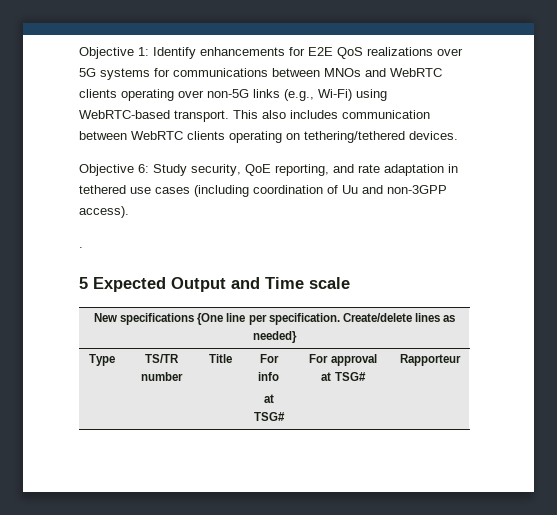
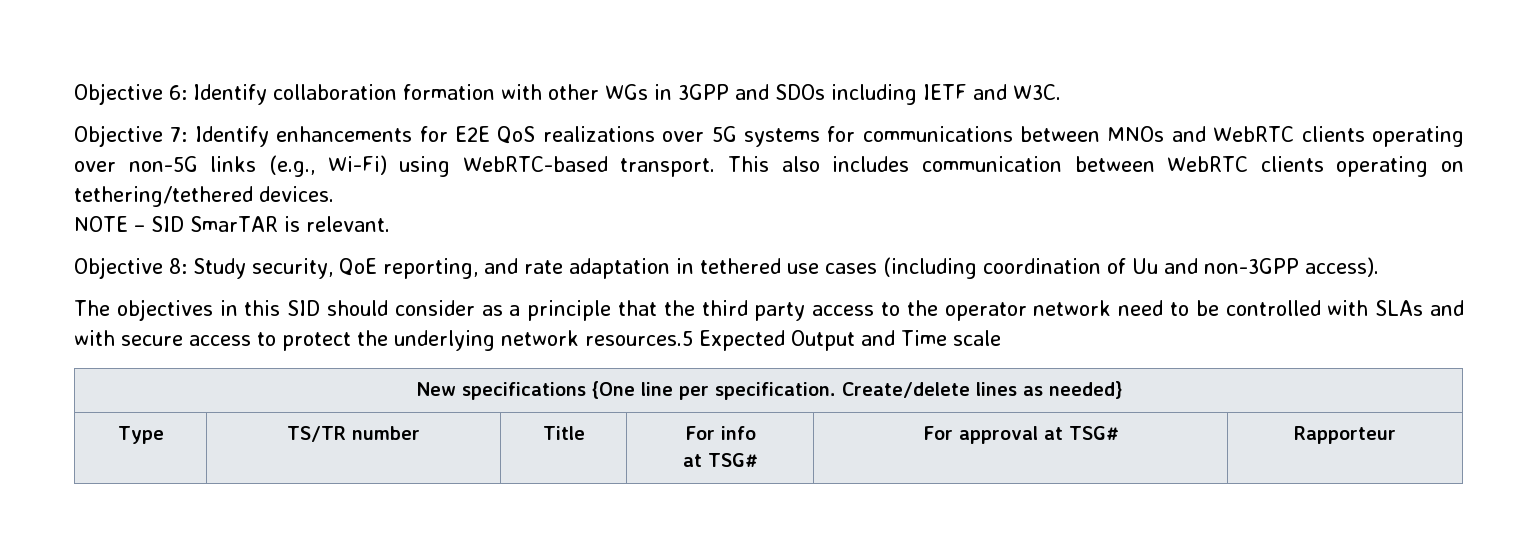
- Objective 1: Identify enhancements for E2E QoS realizations over 5G systems for communications between MNOs and WebRTC clients operating over non-5G links (e.g., Wi-Fi) using WebRTC-based transport.
+ Objective 6: Identify collaboration formation with other WGs in 3GPP and SDOs including IETF and W3C.
+ Objective 7: Identify enhancements for E2E QoS realizations over 5G systems for communications between MNOs and WebRTC clients operating over non-5G links (e.g., Wi-Fi) using WebRTC-based transport.
- Objective 6: Study security, QoE reporting, and rate adaptation in tethered use cases (including coordination of Uu and non-3GPP access).
+ NOTE – SID SmarTAR is relevant.
+ Objective 8: Study security, QoE reporting, and rate adaptation in tethered use cases (including coordination of Uu and non-3GPP access).
- .
- 5 Expected Output and Time scale
+ The objectives in this SID should consider as a principle that the third party access to the operator network need to be controlled with SLAs and with secure access to protect the underlying network resources.5 Expected Output and Time scale

